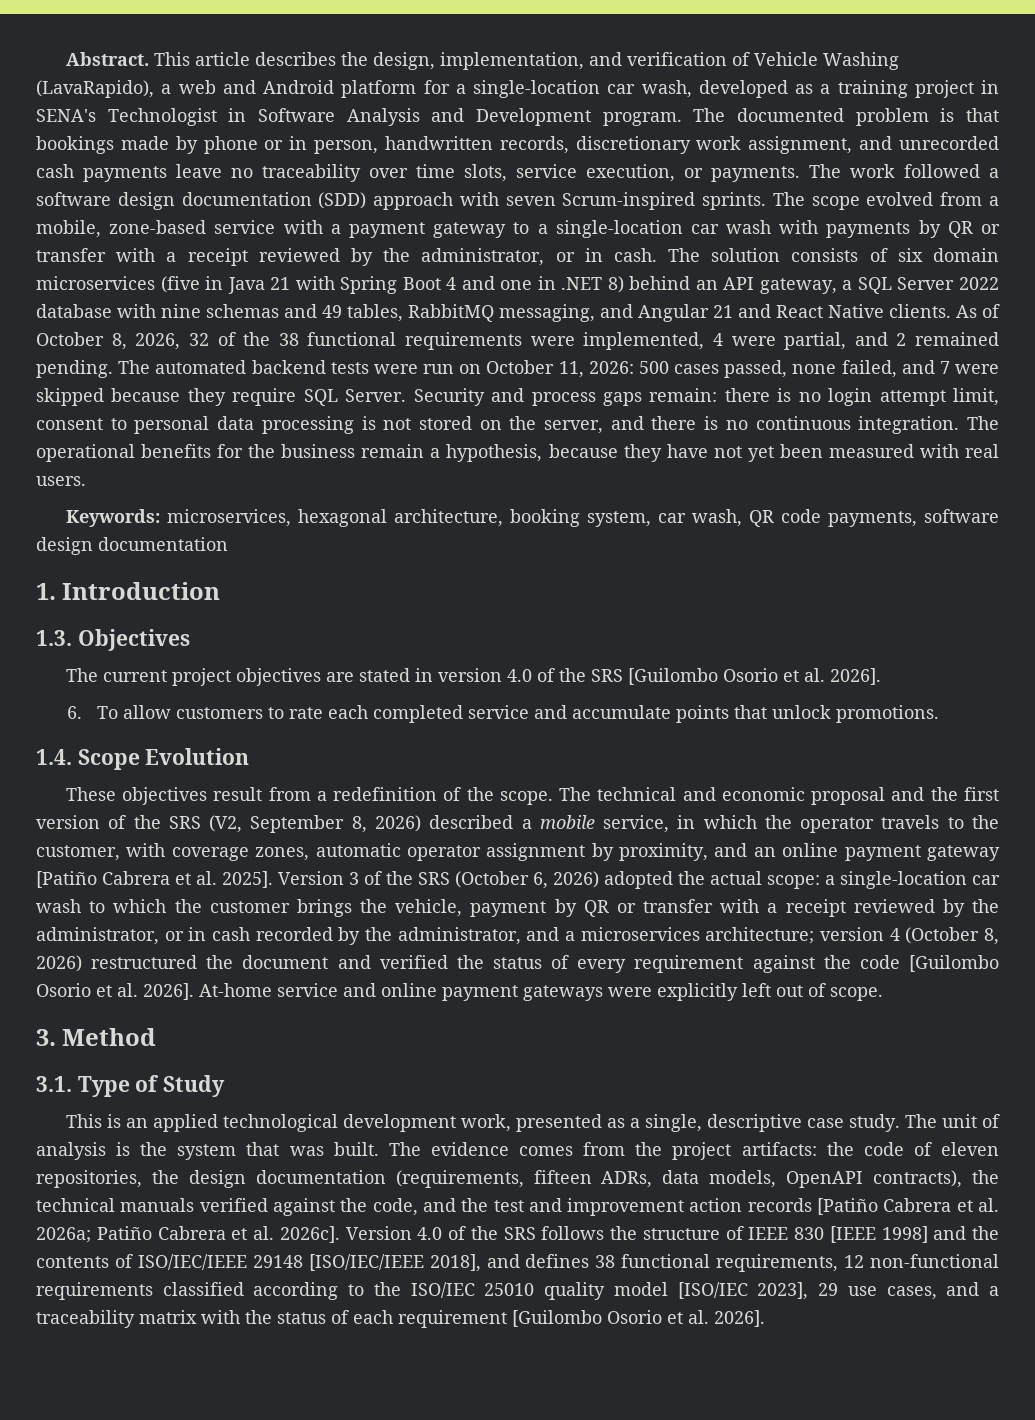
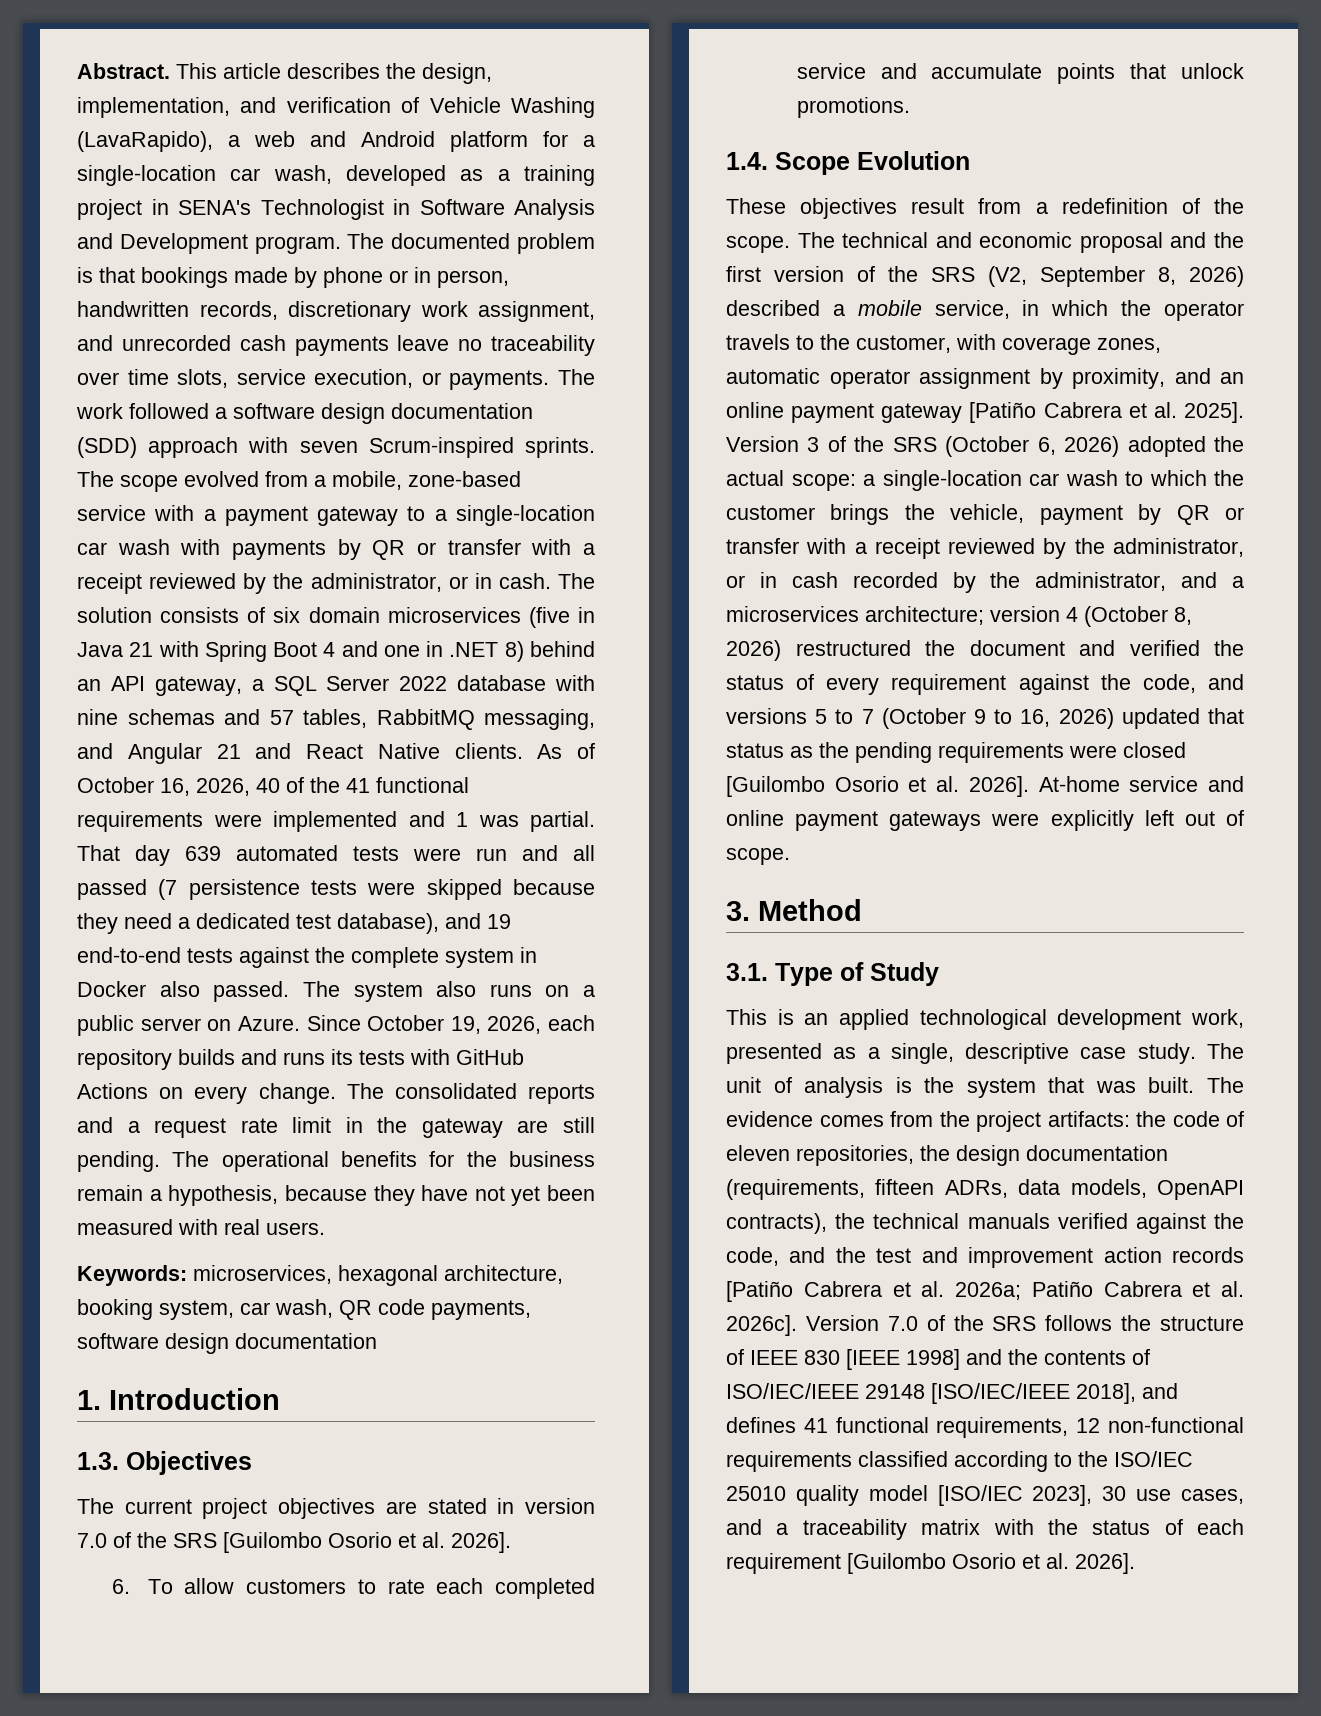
- The solution consists of six domain microservices (five in Java 21 with Spring Boot 4 and one in .NET 8) behind an API gateway, a SQL Server 2022 database with nine schemas and 49 tables, RabbitMQ messaging, and Angular 21 and React Native clients.
+ The solution consists of six domain microservices (five in Java 21 with Spring Boot 4 and one in .NET 8) behind an API gateway, a SQL Server 2022 database with nine schemas and 57 tables, RabbitMQ messaging, and Angular 21 and React Native clients.
- As of October 8, 2026, 32 of the 38 functional requirements were implemented, 4 were partial, and 2 remained pending. The automated backend tests were run on October 11, 2026: 500 cases passed, none failed, and 7 were skipped because they require SQL Server. Security and process gaps remain: there is no login attempt limit, consent to personal data processing is not stored on the server, and there is no continuous integration.
+ As of October 16, 2026, 40 of the 41 functional requirements were implemented and 1 was partial. That day 639 automated tests were run and all passed (7 persistence tests were skipped because they need a dedicated test database), and 19 end-to-end tests against the complete system in Docker also passed. The system also runs on a public server on Azure. Since October 19, 2026, each repository builds and runs its tests with GitHub Actions on every change. The consolidated reports and a request rate limit in the gateway are still pending.
- The current project objectives are stated in version 4.0 of the SRS [Guilombo Osorio et al. 2026].
+ The current project objectives are stated in version 7.0 of the SRS [Guilombo Osorio et al. 2026].
- version 4 (October 8, 2026) restructured the document and verified the status of every requirement against the code [Guilombo Osorio et al. 2026].
+ version 4 (October 8, 2026) restructured the document and verified the status of every requirement against the code, and versions 5 to 7 (October 9 to 16, 2026) updated that status as the pending requirements were closed [Guilombo Osorio et al. 2026].
- Version 4.0 of the SRS follows the structure of IEEE 830 [IEEE 1998] and the contents of ISO/IEC/IEEE 29148 [ISO/IEC/IEEE 2018], and defines 38 functional requirements, 12 non-functional requirements classified according to the ISO/IEC 25010 quality model [ISO/IEC 2023], 29 use cases, and a traceability matrix with the status of each requirement [Guilombo Osorio et al. 2026].
+ Version 7.0 of the SRS follows the structure of IEEE 830 [IEEE 1998] and the contents of ISO/IEC/IEEE 29148 [ISO/IEC/IEEE 2018], and defines 41 functional requirements, 12 non-functional requirements classified according to the ISO/IEC 25010 quality model [ISO/IEC 2023], 30 use cases, and a traceability matrix with the status of each requirement [Guilombo Osorio et al. 2026].

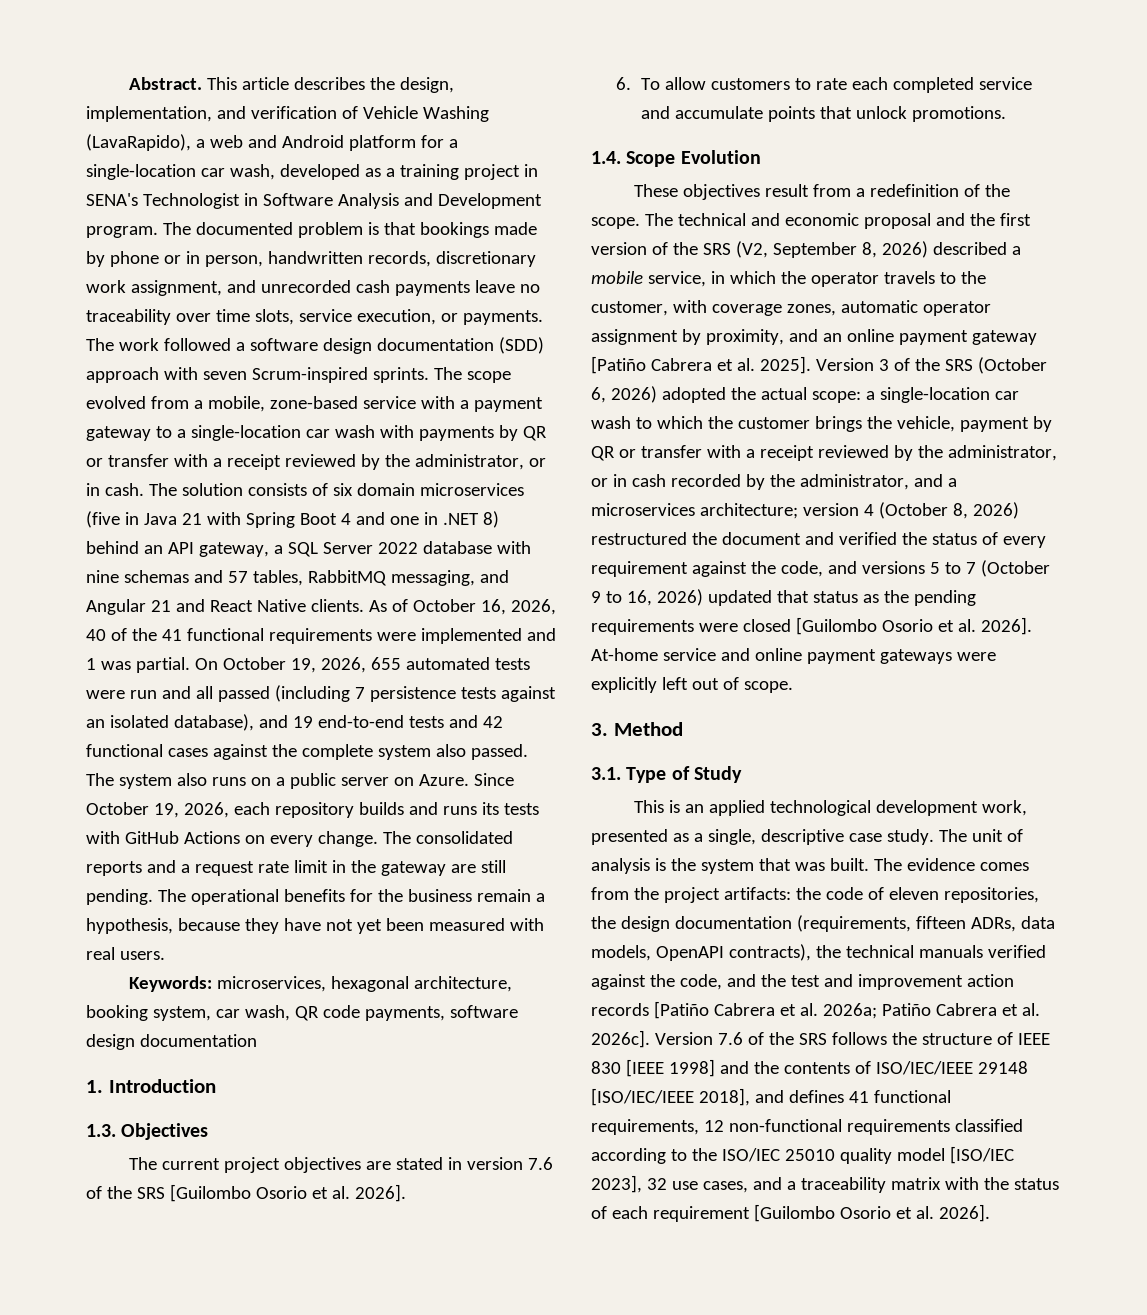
- That day 639 automated tests were run and all passed (7 persistence tests were skipped because they need a dedicated test database), and 19 end-to-end tests against the complete system in Docker also passed.
+ On October 19, 2026, 655 automated tests were run and all passed (including 7 persistence tests against an isolated database), and 19 end-to-end tests and 42 functional cases against the complete system also passed.
- The current project objectives are stated in version 7.0 of the SRS [Guilombo Osorio et al. 2026].
+ The current project objectives are stated in version 7.6 of the SRS [Guilombo Osorio et al. 2026].
- Version 7.0 of the SRS follows the structure of IEEE 830 [IEEE 1998] and the contents of ISO/IEC/IEEE 29148 [ISO/IEC/IEEE 2018], and defines 41 functional requirements, 12 non-functional requirements classified according to the ISO/IEC 25010 quality model [ISO/IEC 2023], 30 use cases, and a traceability matrix with the status of each requirement [Guilombo Osorio et al. 2026].
+ Version 7.6 of the SRS follows the structure of IEEE 830 [IEEE 1998] and the contents of ISO/IEC/IEEE 29148 [ISO/IEC/IEEE 2018], and defines 41 functional requirements, 12 non-functional requirements classified according to the ISO/IEC 25010 quality model [ISO/IEC 2023], 32 use cases, and a traceability matrix with the status of each requirement [Guilombo Osorio et al. 2026].

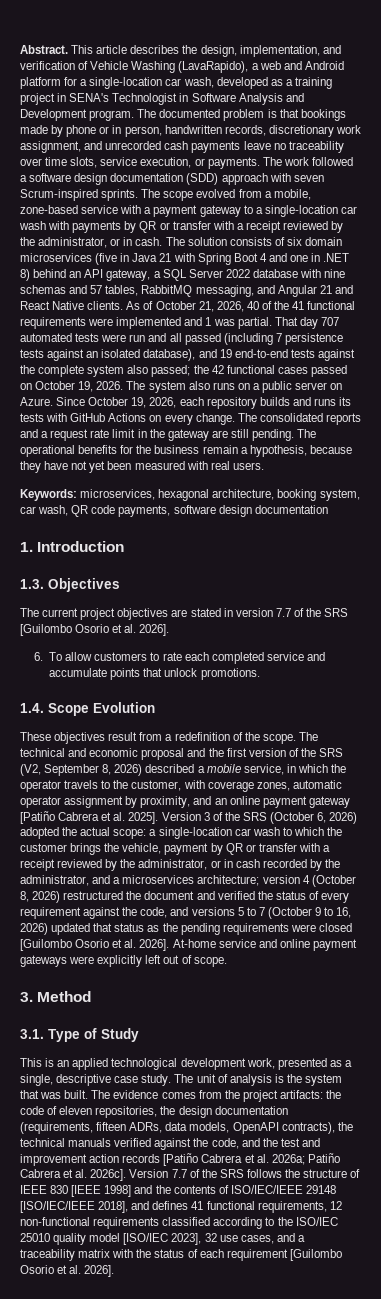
- As of October 16, 2026, 40 of the 41 functional requirements were implemented and 1 was partial.
+ As of October 21, 2026, 40 of the 41 functional requirements were implemented and 1 was partial.
- On October 19, 2026, 655 automated tests were run and all passed (including 7 persistence tests against an isolated database), and 19 end-to-end tests and 42 functional cases against the complete system also passed.
+ That day 707 automated tests were run and all passed (including 7 persistence tests against an isolated database), and 19 end-to-end tests against the complete system also passed; the 42 functional cases passed on October 19, 2026.
- The current project objectives are stated in version 7.6 of the SRS [Guilombo Osorio et al. 2026].
+ The current project objectives are stated in version 7.7 of the SRS [Guilombo Osorio et al. 2026].
- Version 7.6 of the SRS follows the structure of IEEE 830 [IEEE 1998] and the contents of ISO/IEC/IEEE 29148 [ISO/IEC/IEEE 2018], and defines 41 functional requirements, 12 non-functional requirements classified according to the ISO/IEC 25010 quality model [ISO/IEC 2023], 32 use cases, and a traceability matrix with the status of each requirement [Guilombo Osorio et al. 2026].
+ Version 7.7 of the SRS follows the structure of IEEE 830 [IEEE 1998] and the contents of ISO/IEC/IEEE 29148 [ISO/IEC/IEEE 2018], and defines 41 functional requirements, 12 non-functional requirements classified according to the ISO/IEC 25010 quality model [ISO/IEC 2023], 32 use cases, and a traceability matrix with the status of each requirement [Guilombo Osorio et al. 2026].

